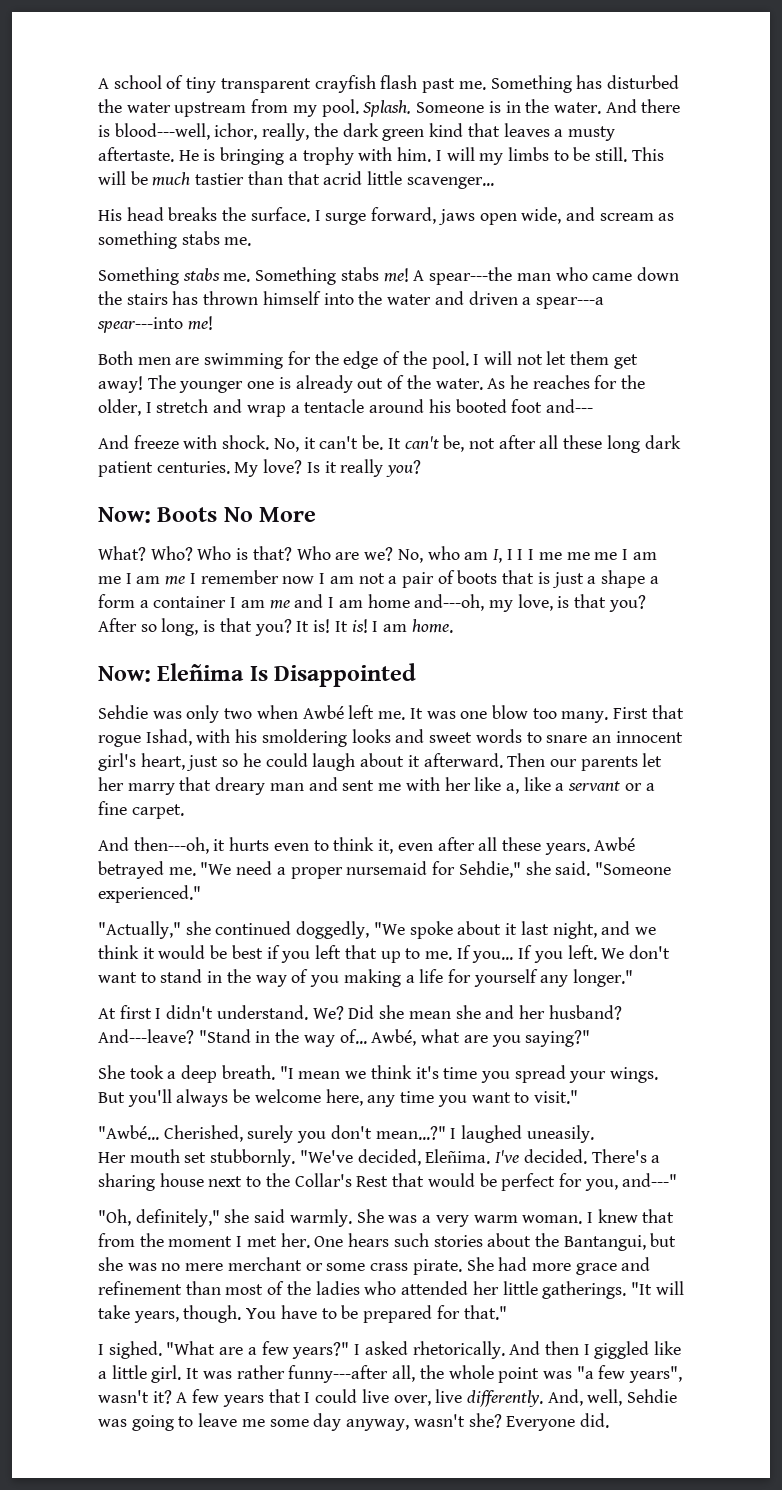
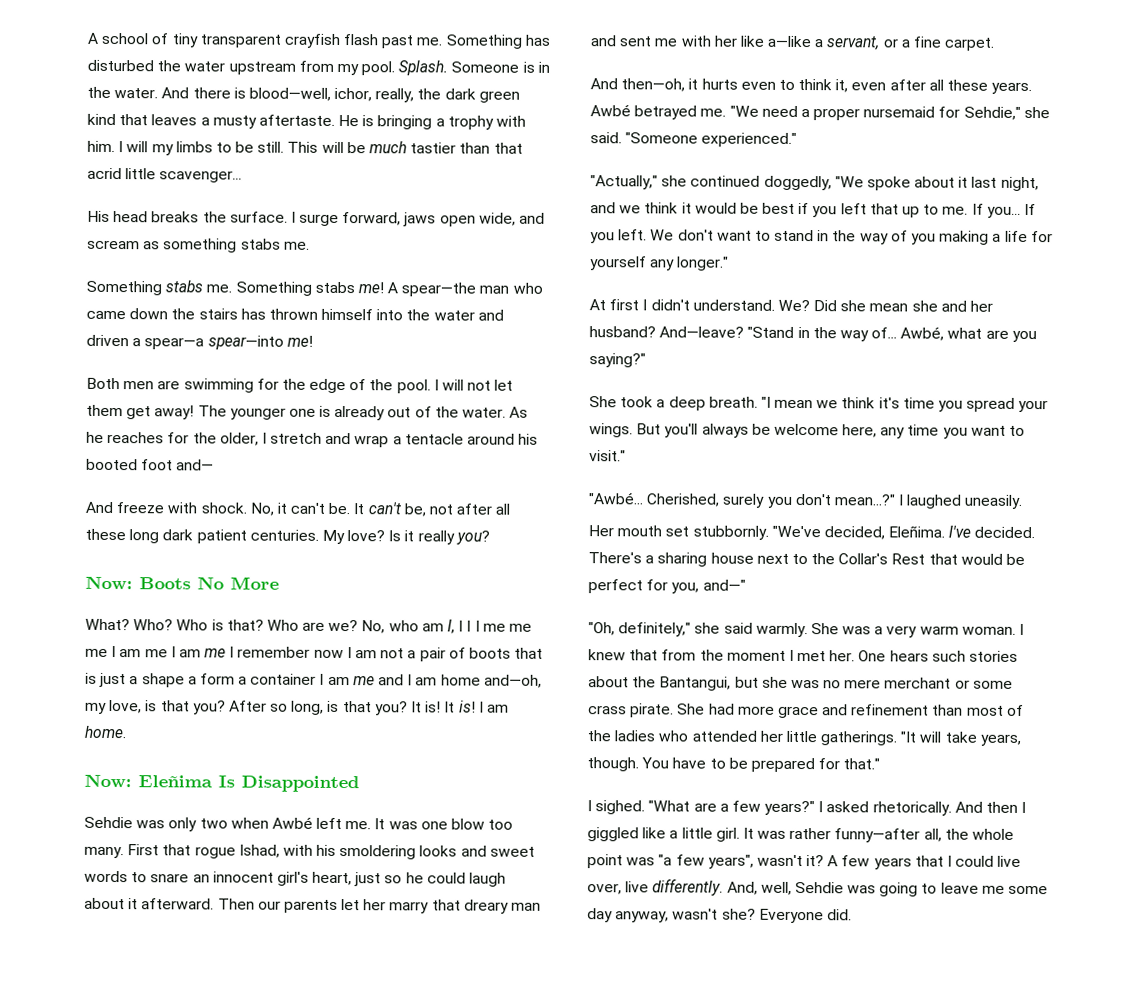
- And there is blood---well, ichor, really, the dark green kind that leaves a musty aftertaste.
+ And there is blood—well, ichor, really, the dark green kind that leaves a musty aftertaste.
- A spear---the man who came down the stairs has thrown himself into the water and driven a spear---a spear---into me!
+ A spear—the man who came down the stairs has thrown himself into the water and driven a spear—a spear—into me!
- As he reaches for the older, I stretch and wrap a tentacle around his booted foot and---
+ As he reaches for the older, I stretch and wrap a tentacle around his booted foot and—
- No, who am I, I I I me me me I am me I am me I remember now I am not a pair of boots that is just a shape a form a container I am me and I am home and---oh, my love, is that you?
+ No, who am I, I I I me me me I am me I am me I remember now I am not a pair of boots that is just a shape a form a container I am me and I am home and—oh, my love, is that you?
- Then our parents let her marry that dreary man and sent me with her like a, like a servant or a fine carpet.
+ Then our parents let her marry that dreary man and sent me with her like a—like a servant, or a fine carpet.
- And then---oh, it hurts even to think it, even after all these years.
+ And then—oh, it hurts even to think it, even after all these years.
- And---leave?
+ And—leave?
- There's a sharing house next to the Collar's Rest that would be perfect for you, and---"
+ There's a sharing house next to the Collar's Rest that would be perfect for you, and—"
- It was rather funny---after all, the whole point was "a few years", wasn't it?
+ It was rather funny—after all, the whole point was "a few years", wasn't it?

